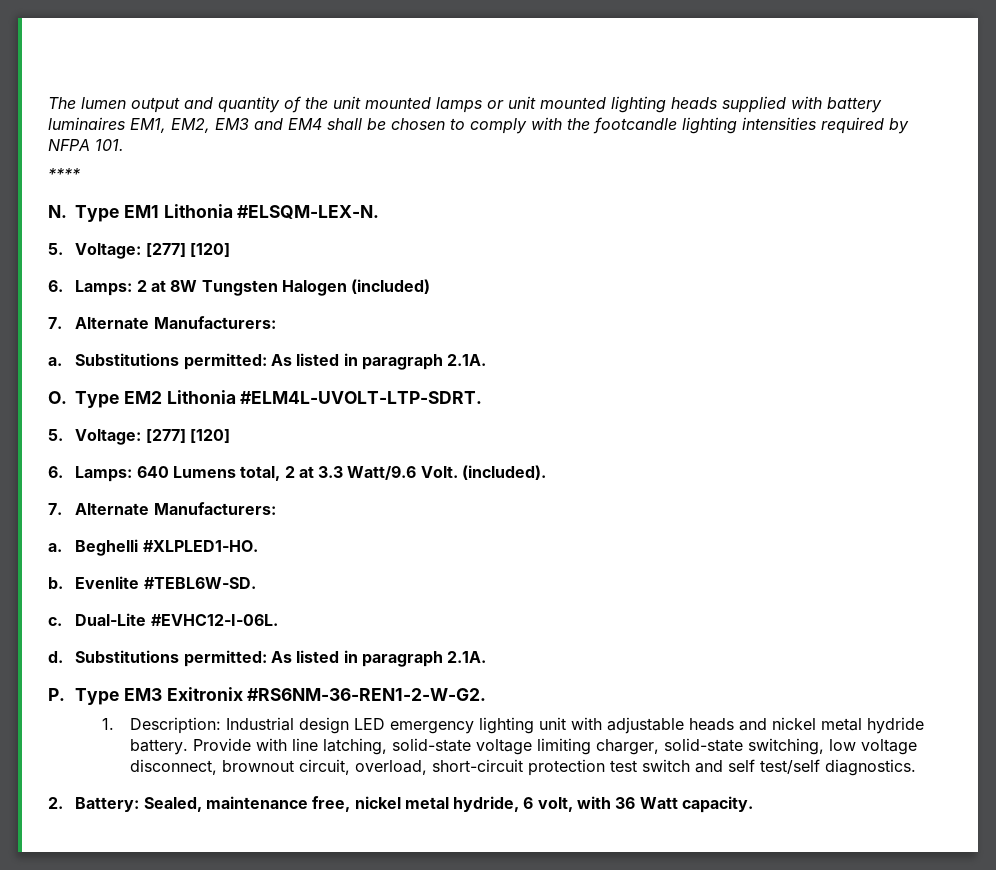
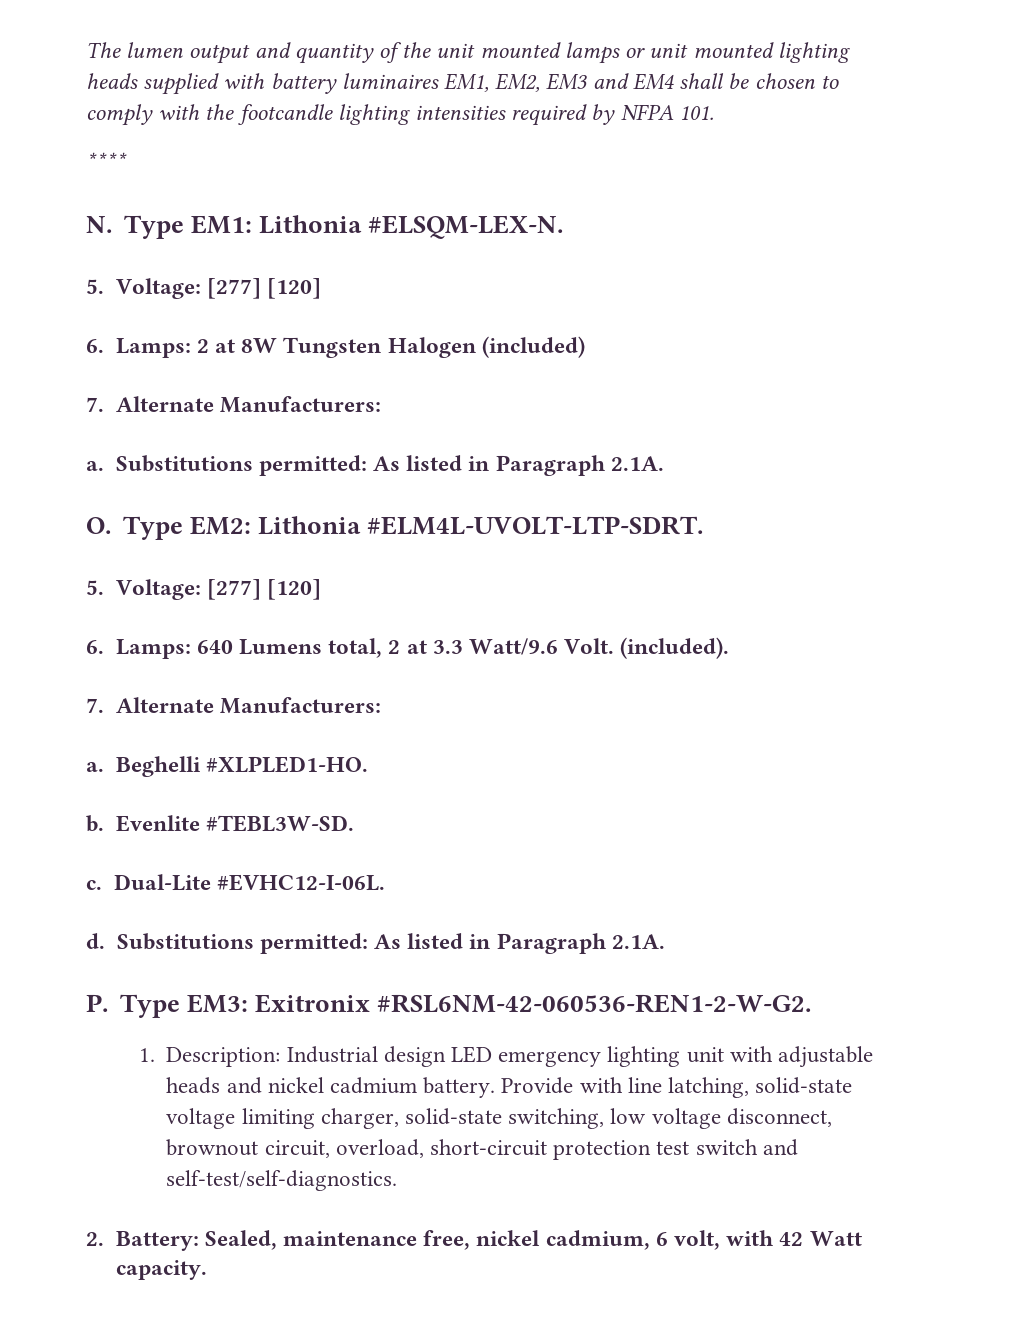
- N. Type EM1 Lithonia #ELSQM-LEX-N.
+ N. Type EM1: Lithonia #ELSQM-LEX-N.
- a. Substitutions permitted: As listed in paragraph 2.1A.
+ a. Substitutions permitted: As listed in Paragraph 2.1A.
- O. Type EM2 Lithonia #ELM4L-UVOLT-LTP-SDRT.
+ O. Type EM2: Lithonia #ELM4L-UVOLT-LTP-SDRT.
- Evenlite #TEBL6W-SD.
+ Evenlite #TEBL3W-SD.
- d. Substitutions permitted: As listed in paragraph 2.1A.
+ d. Substitutions permitted: As listed in Paragraph 2.1A.
- P. Type EM3 Exitronix #RS6NM-36-REN1-2-W-G2.
+ P. Type EM3: Exitronix #RSL6NM-42-060536-REN1-2-W-G2.
- 1. Description: Industrial design LED emergency lighting unit with adjustable heads and nickel metal hydride battery.
+ 1. Description: Industrial design LED emergency lighting unit with adjustable heads and nickel cadmium battery.
- Provide with line latching, solid-state voltage limiting charger, solid-state switching, low voltage disconnect, brownout circuit, overload, short-circuit protection test switch and self test/self diagnostics.
+ Provide with line latching, solid-state voltage limiting charger, solid-state switching, low voltage disconnect, brownout circuit, overload, short-circuit protection test switch and self-test/self-diagnostics.
- 2. Battery: Sealed, maintenance free, nickel metal hydride, 6 volt, with 36 Watt capacity.
+ 2. Battery: Sealed, maintenance free, nickel cadmium, 6 volt, with 42 Watt capacity.

